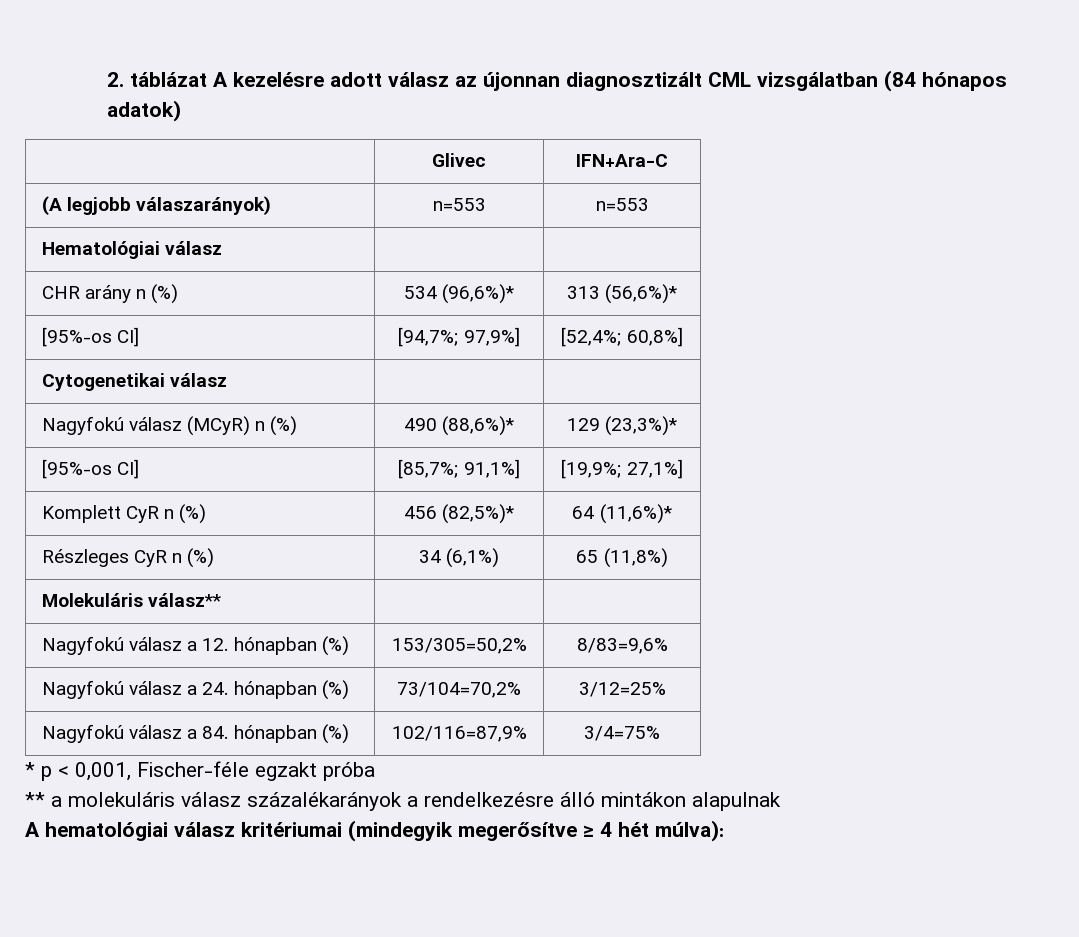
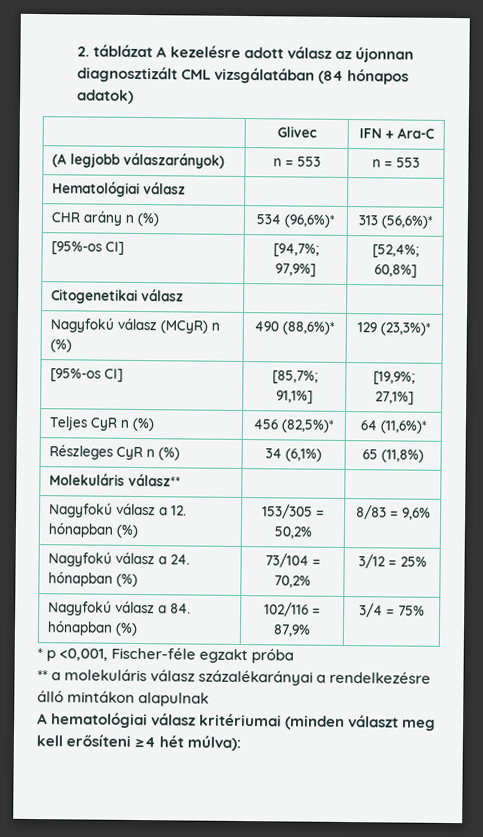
- 2. táblázat A kezelésre adott válasz az újonnan diagnosztizált CML vizsgálatban (84 hónapos adatok)
+ 2. táblázat A kezelésre adott válasz az újonnan diagnosztizált CML vizsgálatában (84 hónapos adatok)
- | Glivec | IFN+Ara-C
+ | Glivec | IFN + Ara-C
- (A legjobb válaszarányok) | n=553 | n=553
+ (A legjobb válaszarányok) | n = 553 | n = 553
- Cytogenetikai válasz | |
+ Citogenetikai válasz | |
- Komplett CyR n (%) | 456 (82,5%)* | 64 (11,6%)*
+ Teljes CyR n (%) | 456 (82,5%)* | 64 (11,6%)*
- Nagyfokú válasz a 12. hónapban (%) | 153/305=50,2% | 8/83=9,6%
+ Nagyfokú válasz a 12. hónapban (%) | 153/305 = 50,2% | 8/83 = 9,6%
- Nagyfokú válasz a 24. hónapban (%) | 73/104=70,2% | 3/12=25%
+ Nagyfokú válasz a 24. hónapban (%) | 73/104 = 70,2% | 3/12 = 25%
- Nagyfokú válasz a 84. hónapban (%) | 102/116=87,9% | 3/4=75%
+ Nagyfokú válasz a 84. hónapban (%) | 102/116 = 87,9% | 3/4 = 75%
- * p < 0,001, Fischer-féle egzakt próba
+ * p <0,001, Fischer-féle egzakt próba
- ** a molekuláris válasz százalékarányok a rendelkezésre álló mintákon alapulnak
+ ** a molekuláris válasz százalékarányai a rendelkezésre álló mintákon alapulnak
- A hematológiai válasz kritériumai (mindegyik megerősítve ≥ 4 hét múlva):
+ A hematológiai válasz kritériumai (minden választ meg kell erősíteni ≥4 hét múlva):

